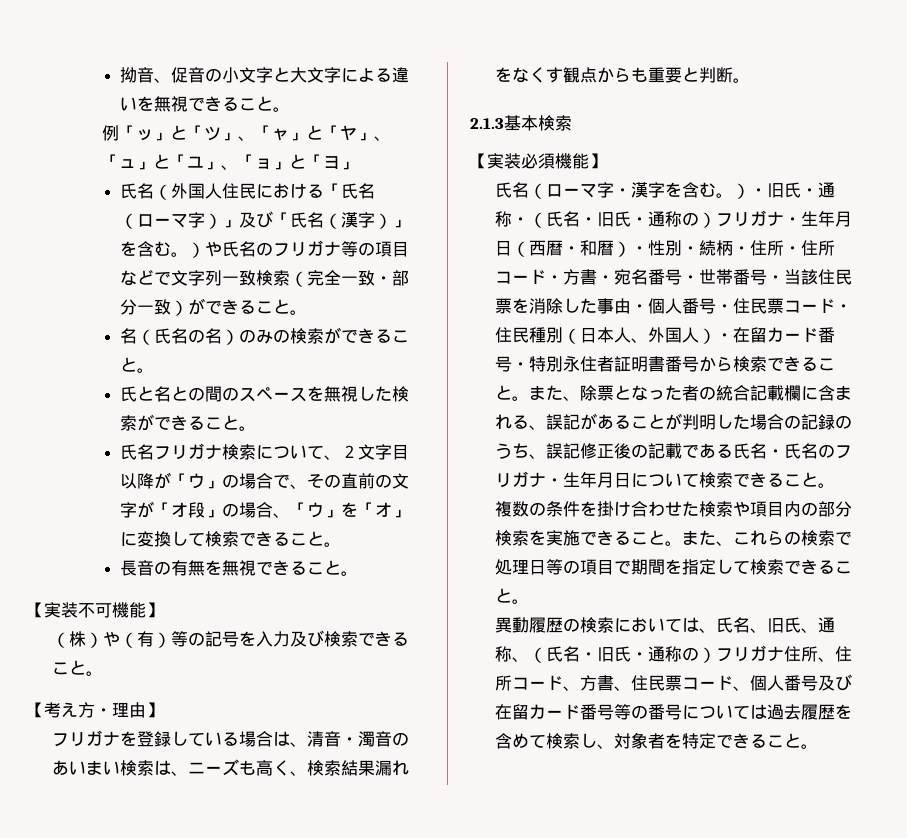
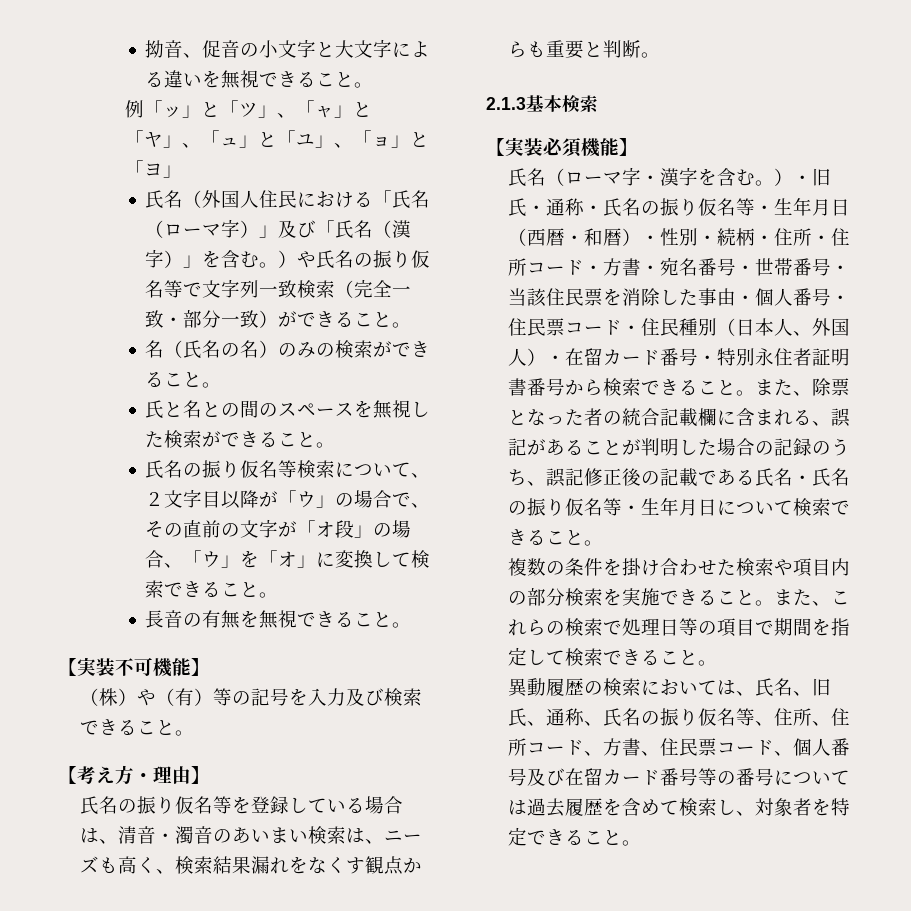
- 氏名（外国人住民における「氏名（ローマ字）」及び「氏名（漢字）」を含む。）や氏名のフリガナ等の項目などで文字列一致検索（完全一致・部分一致）ができること。
+ 氏名（外国人住民における「氏名（ローマ字）」及び「氏名（漢字）」を含む。）や氏名の振り仮名等で文字列一致検索（完全一致・部分一致）ができること。
- 氏名フリガナ検索について、２文字目以降が「ウ」の場合で、その直前の文字が「オ段」の場合、「ウ」を「オ」に変換して検索できること。
+ 氏名の振り仮名等検索について、２文字目以降が「ウ」の場合で、その直前の文字が「オ段」の場合、「ウ」を「オ」に変換して検索できること。
- フリガナを登録している場合は、清音・濁音のあいまい検索は、ニーズも高く、検索結果漏れをなくす観点からも重要と判断。
+ 氏名の振り仮名等を登録している場合は、清音・濁音のあいまい検索は、ニーズも高く、検索結果漏れをなくす観点からも重要と判断。
- 氏名（ローマ字・漢字を含む。）・旧氏・通称・（氏名・旧氏・通称の）フリガナ・生年月日（西暦・和暦）・性別・続柄・住所・住所コード・方書・宛名番号・世帯番号・当該住民票を消除した事由・個人番号・住民票コード・住民種別（日本人、外国人）・在留カード番号・特別永住者証明書番号から検索できること。
+ 氏名（ローマ字・漢字を含む。）・旧氏・通称・氏名の振り仮名等・生年月日（西暦・和暦）・性別・続柄・住所・住所コード・方書・宛名番号・世帯番号・当該住民票を消除した事由・個人番号・住民票コード・住民種別（日本人、外国人）・在留カード番号・特別永住者証明書番号から検索できること。
- また、除票となった者の統合記載欄に含まれる、誤記があることが判明した場合の記録のうち、誤記修正後の記載である氏名・氏名のフリガナ・生年月日について検索できること。
+ また、除票となった者の統合記載欄に含まれる、誤記があることが判明した場合の記録のうち、誤記修正後の記載である氏名・氏名の振り仮名等・生年月日について検索できること。
- 異動履歴の検索においては、氏名、旧氏、通称、（氏名・旧氏・通称の）フリガナ住所、住所コード、方書、住民票コード、個人番号及び在留カード番号等の番号については過去履歴を含めて検索し、対象者を特定できること。
+ 異動履歴の検索においては、氏名、旧氏、通称、氏名の振り仮名等、住所、住所コード、方書、住民票コード、個人番号及び在留カード番号等の番号については過去履歴を含めて検索し、対象者を特定できること。

